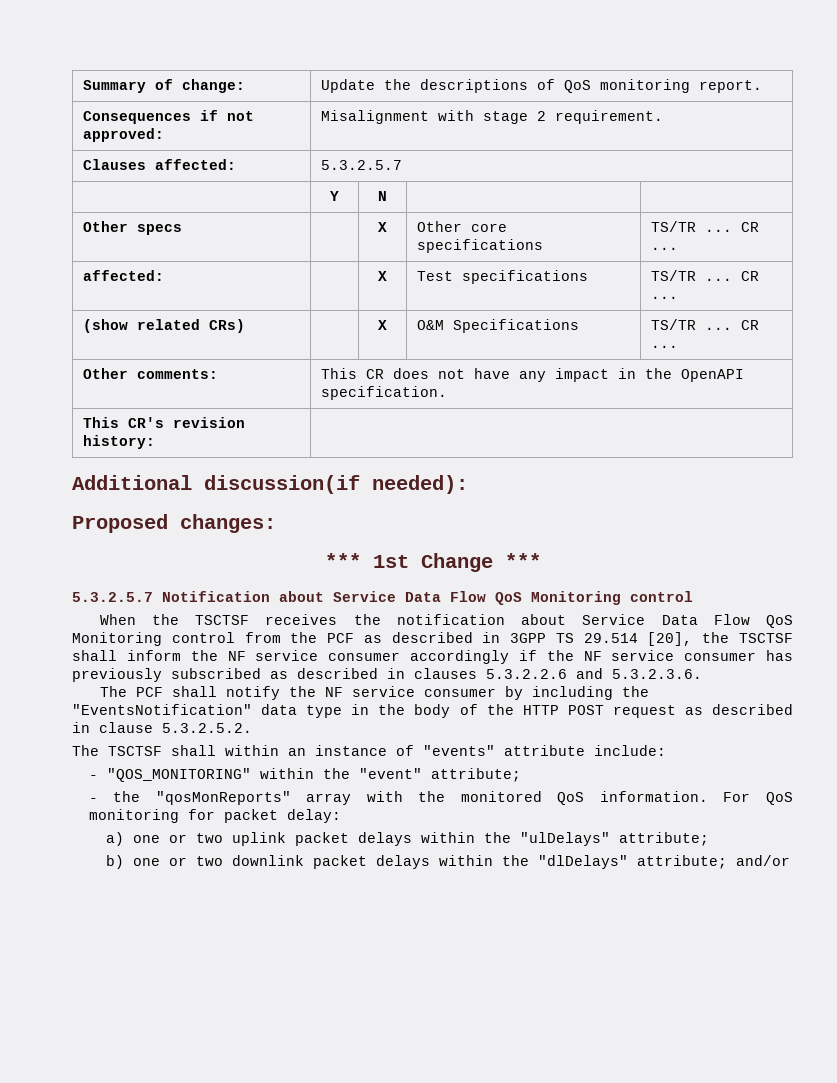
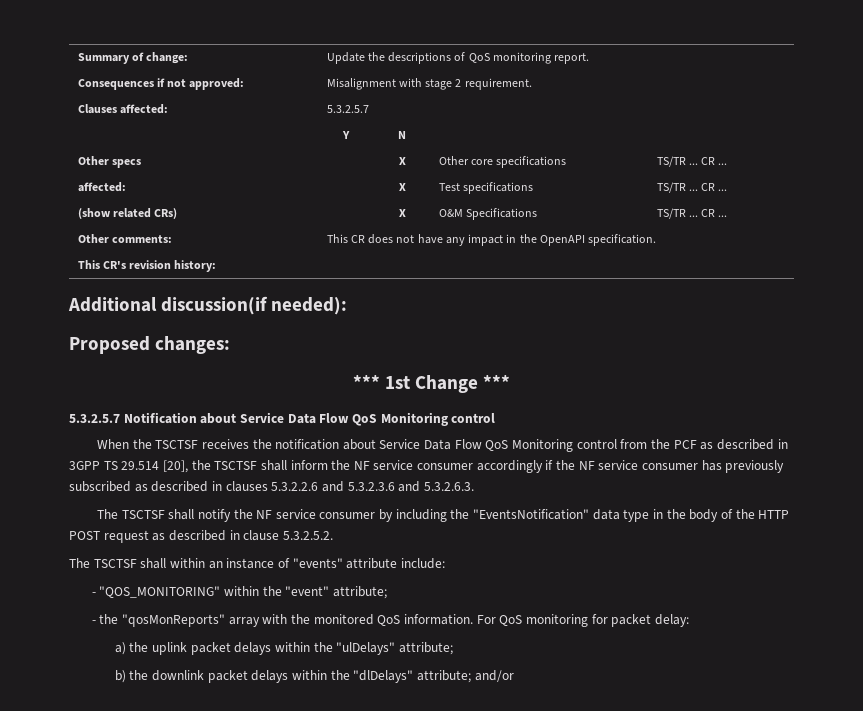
- When the TSCTSF receives the notification about Service Data Flow QoS Monitoring control from the PCF as described in 3GPP TS 29.514 [20], the TSCTSF shall inform the NF service consumer accordingly if the NF service consumer has previously subscribed as described in clauses 5.3.2.2.6 and 5.3.2.3.6.
- The PCF shall notify the NF service consumer by including the "EventsNotification" data type in the body of the HTTP POST request as described in clause 5.3.2.5.2.
+ When the TSCTSF receives the notification about Service Data Flow QoS Monitoring control from the PCF as described in 3GPP TS 29.514 [20], the TSCTSF shall inform the NF service consumer accordingly if the NF service consumer has previously subscribed as described in clauses 5.3.2.2.6 and 5.3.2.3.6 and 5.3.2.6.3.
+ The TSCTSF shall notify the NF service consumer by including the "EventsNotification" data type in the body of the HTTP POST request as described in clause 5.3.2.5.2.
- a) one or two uplink packet delays within the "ulDelays" attribute;
+ a) the uplink packet delays within the "ulDelays" attribute;
- b) one or two downlink packet delays within the "dlDelays" attribute; and/or
+ b) the downlink packet delays within the "dlDelays" attribute; and/or

